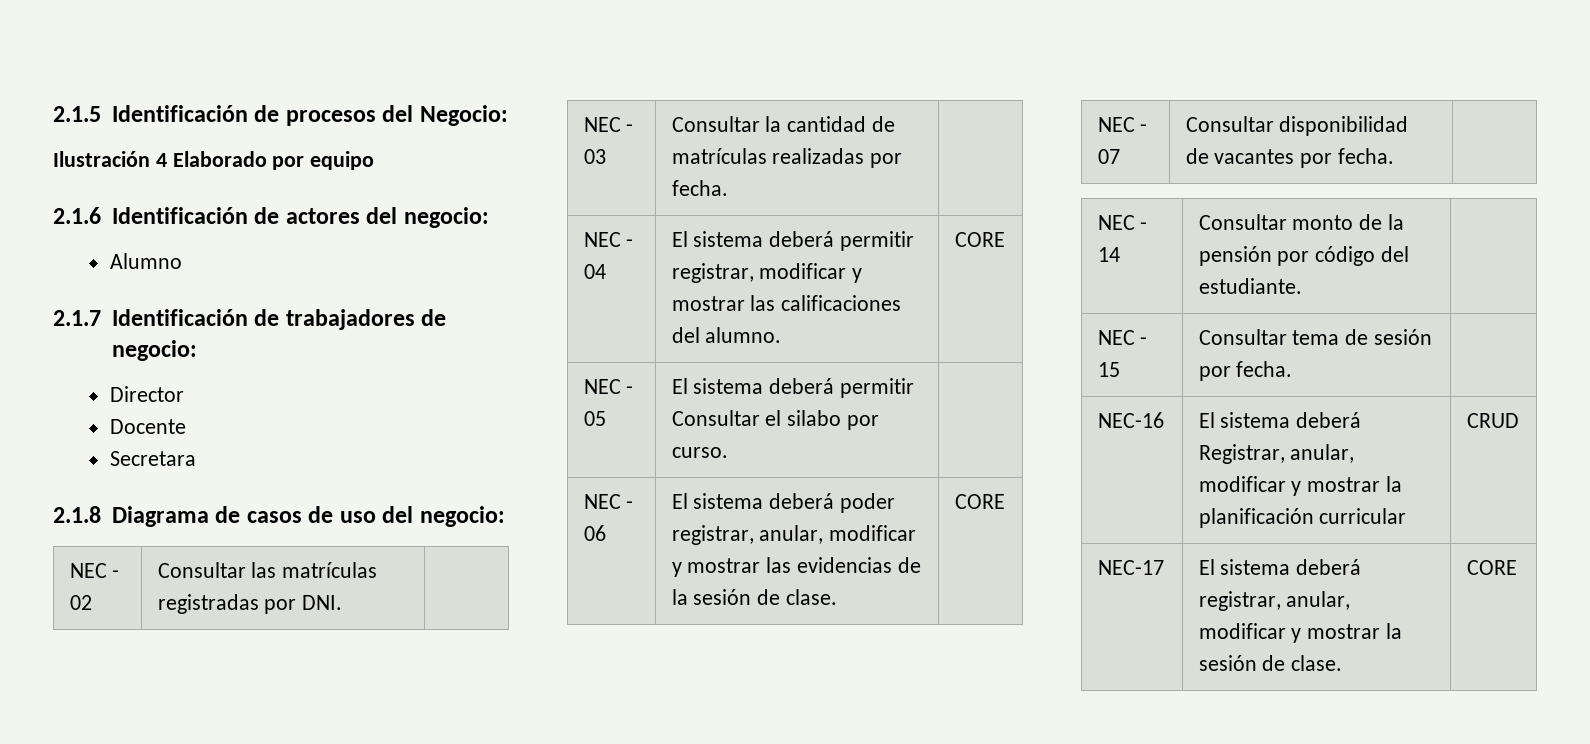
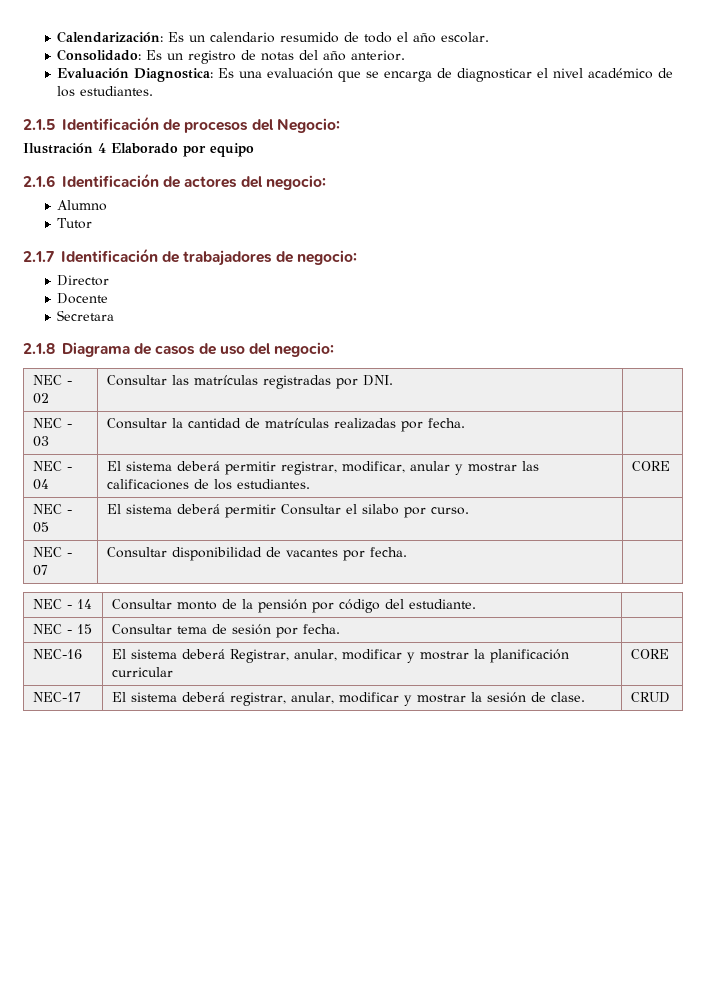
+ Calendarización: Es un calendario resumido de todo el año escolar.
+ Consolidado: Es un registro de notas del año anterior.
+ Evaluación Diagnostica: Es una evaluación que se encarga de diagnosticar el nivel académico de los estudiantes.
+ Tutor
- NEC - 04 | El sistema deberá permitir registrar, modificar y mostrar las calificaciones del alumno. | CORE
+ NEC - 04 | El sistema deberá permitir registrar, modificar, anular y mostrar las calificaciones de los estudiantes. | CORE
- NEC - 06 | El sistema deberá poder registrar, anular, modificar y mostrar las evidencias de la sesión de clase. | CORE
- NEC-16 | El sistema deberá Registrar, anular, modificar y mostrar la planificación curricular | CRUD
+ NEC-16 | El sistema deberá Registrar, anular, modificar y mostrar la planificación curricular | CORE
- NEC-17 | El sistema deberá registrar, anular, modificar y mostrar la sesión de clase. | CORE
+ NEC-17 | El sistema deberá registrar, anular, modificar y mostrar la sesión de clase. | CRUD

